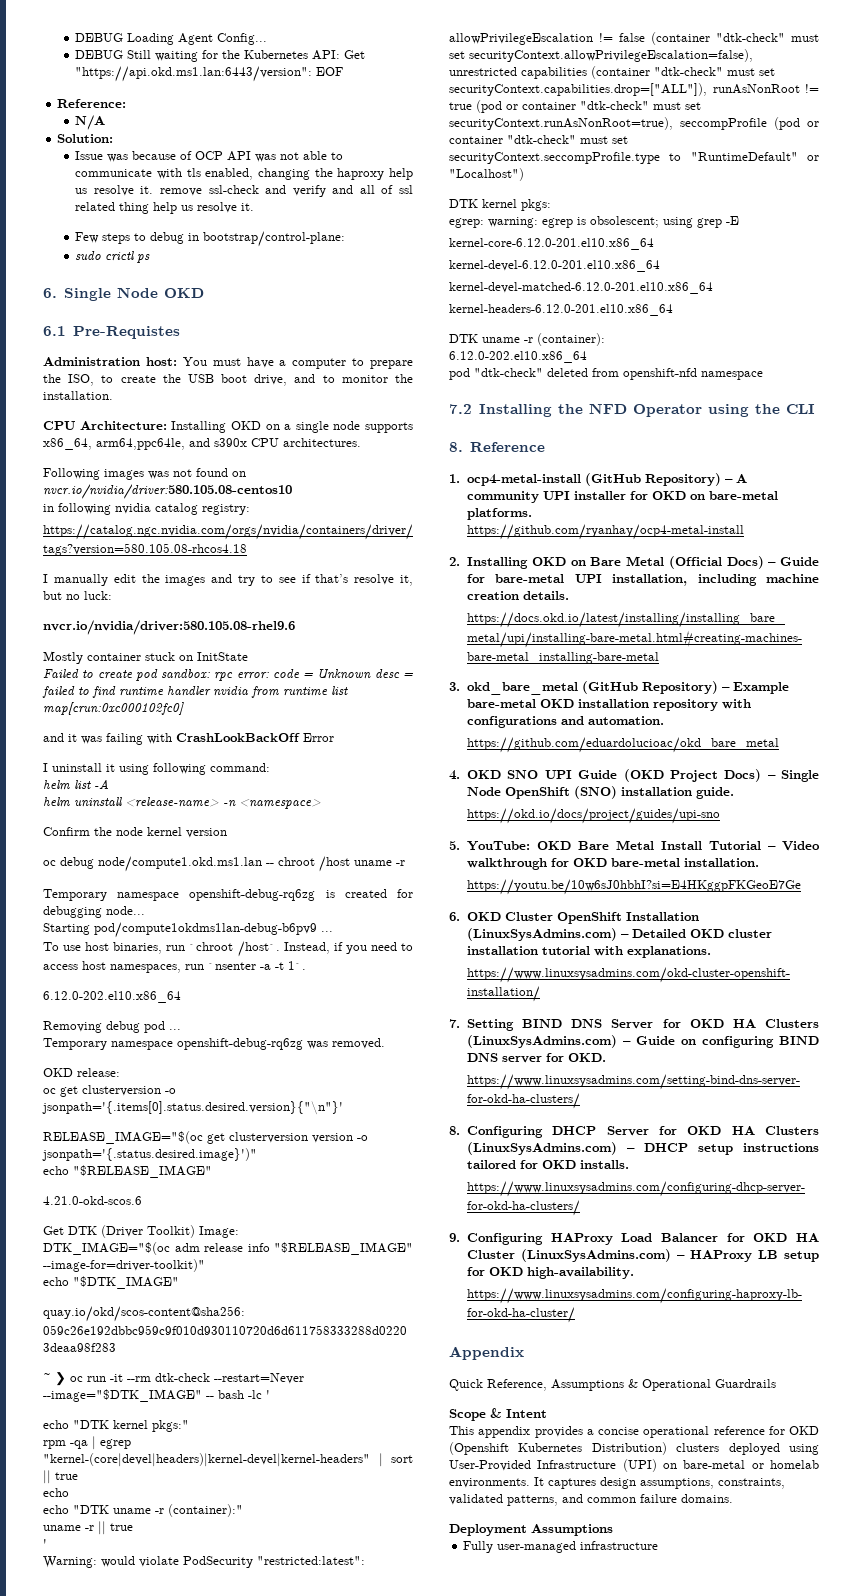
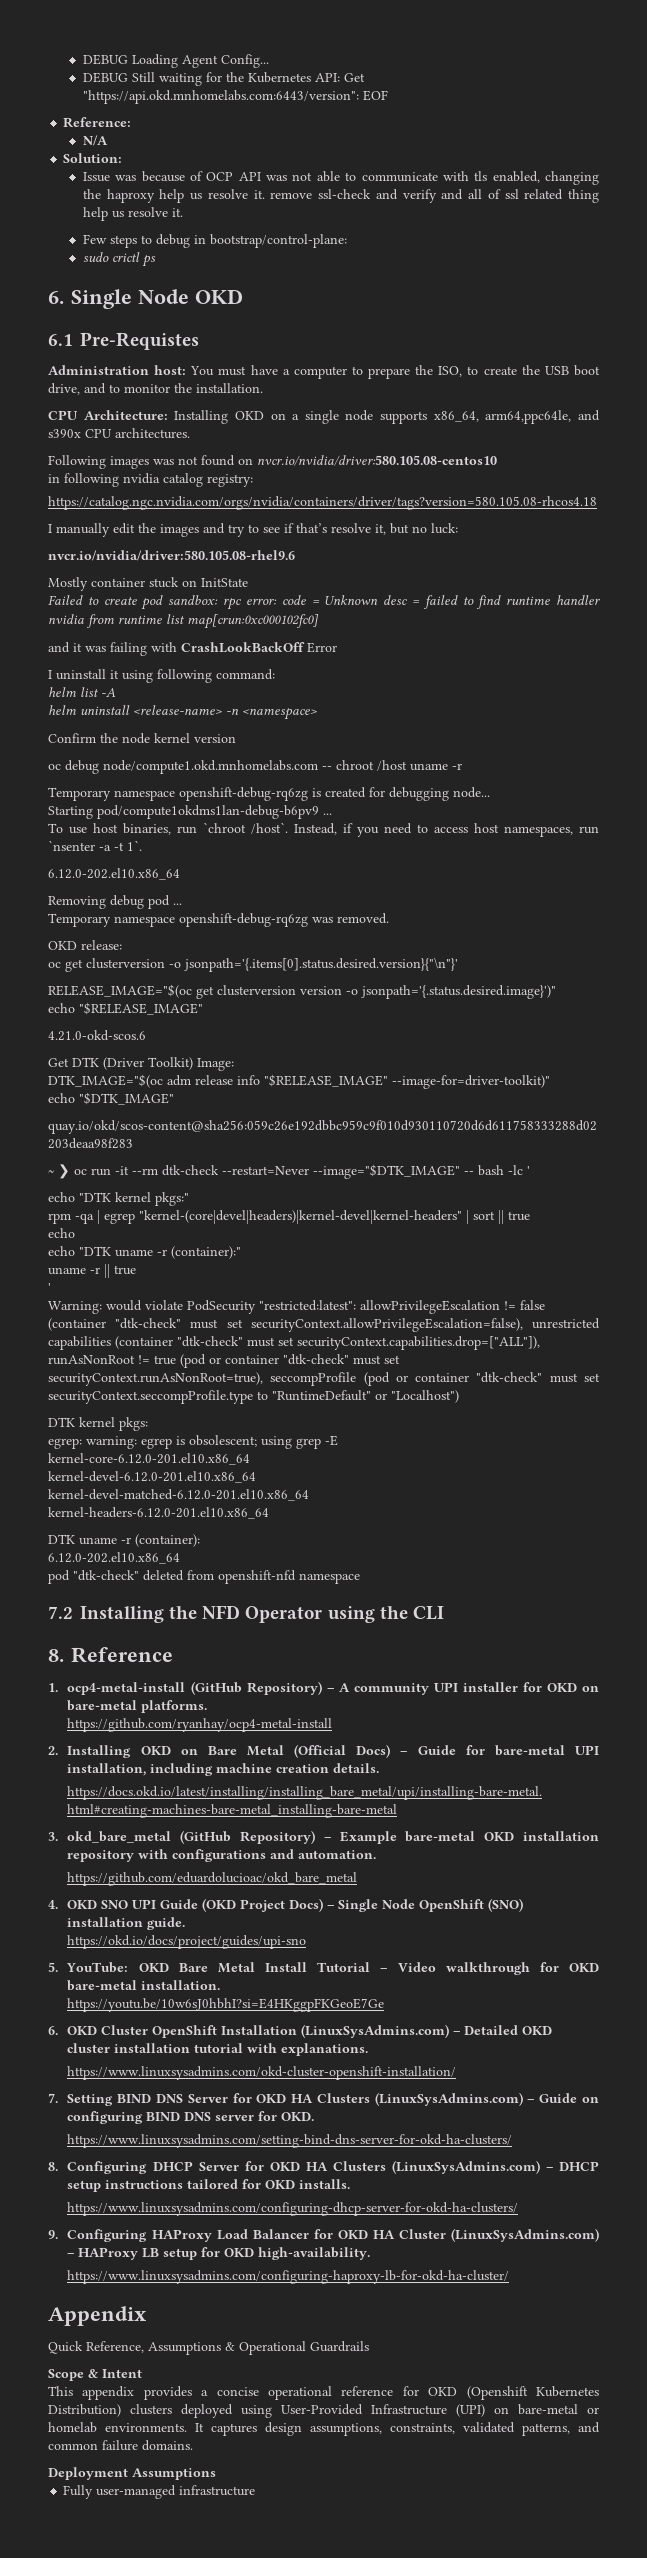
- DEBUG Still waiting for the Kubernetes API: Get "https://api.okd.ms1.lan:6443/version": EOF
+ DEBUG Still waiting for the Kubernetes API: Get "https://api.okd.mnhomelabs.com:6443/version": EOF
- oc debug node/compute1.okd.ms1.lan -- chroot /host uname -r
+ oc debug node/compute1.okd.mnhomelabs.com -- chroot /host uname -r

